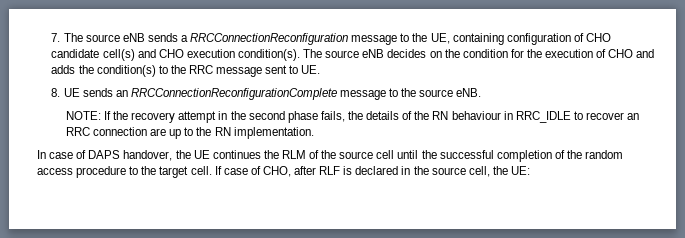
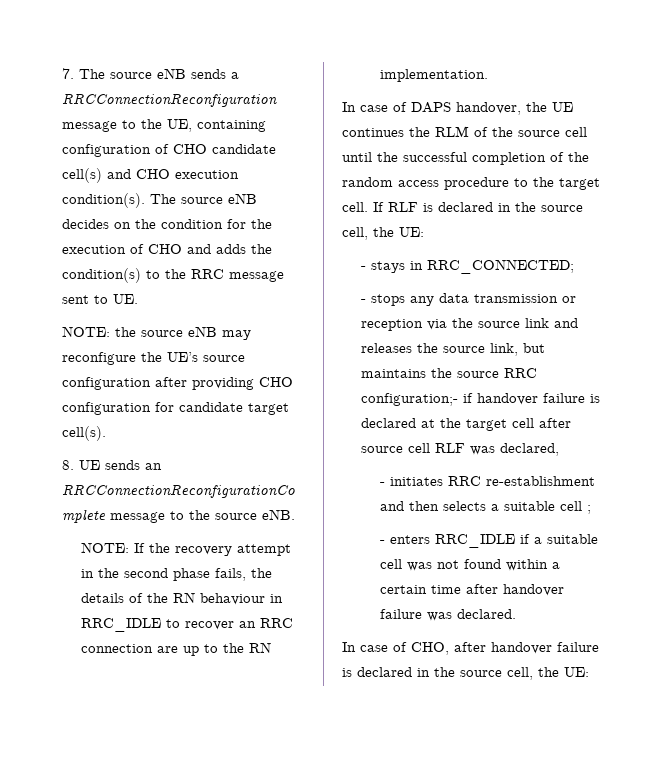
+ NOTE: the source eNB may reconfigure the UE’s source configuration after providing CHO configuration for candidate target cell(s).
- If case of CHO, after RLF is declared in the source cell, the UE:
+ If RLF is declared in the source cell, the UE:
+ - stays in RRC_CONNECTED;
+ - stops any data transmission or reception via the source link and releases the source link, but maintains the source RRC configuration;- if handover failure is declared at the target cell after source cell RLF was declared,
+ - initiates RRC re-establishment and then selects a suitable cell ;
+ - enters RRC_IDLE if a suitable cell was not found within a certain time after handover failure was declared.
+ In case of CHO, after handover failure is declared in the source cell, the UE:

